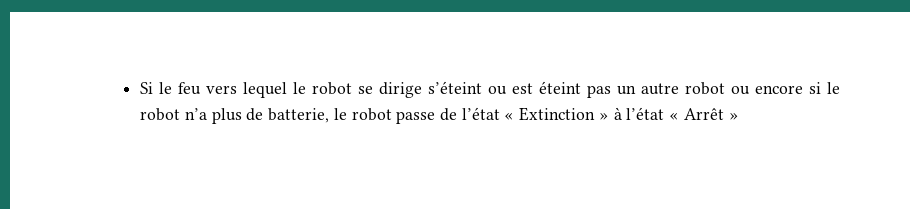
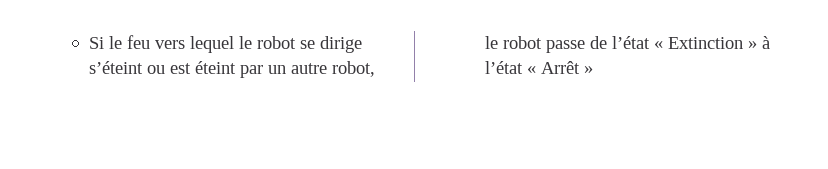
- Si le feu vers lequel le robot se dirige s’éteint ou est éteint pas un autre robot ou encore si le robot n’a plus de batterie, le robot passe de l’état « Extinction » à l’état « Arrêt »
+ Si le feu vers lequel le robot se dirige s’éteint ou est éteint par un autre robot, le robot passe de l’état « Extinction » à l’état « Arrêt »

